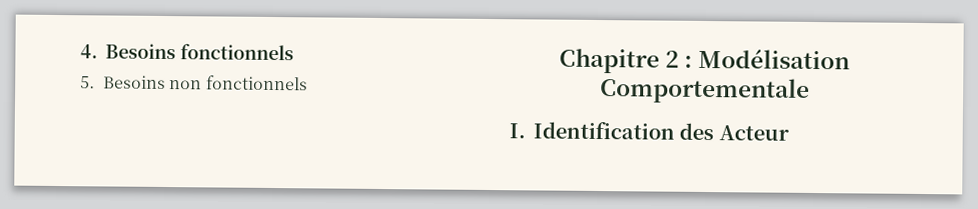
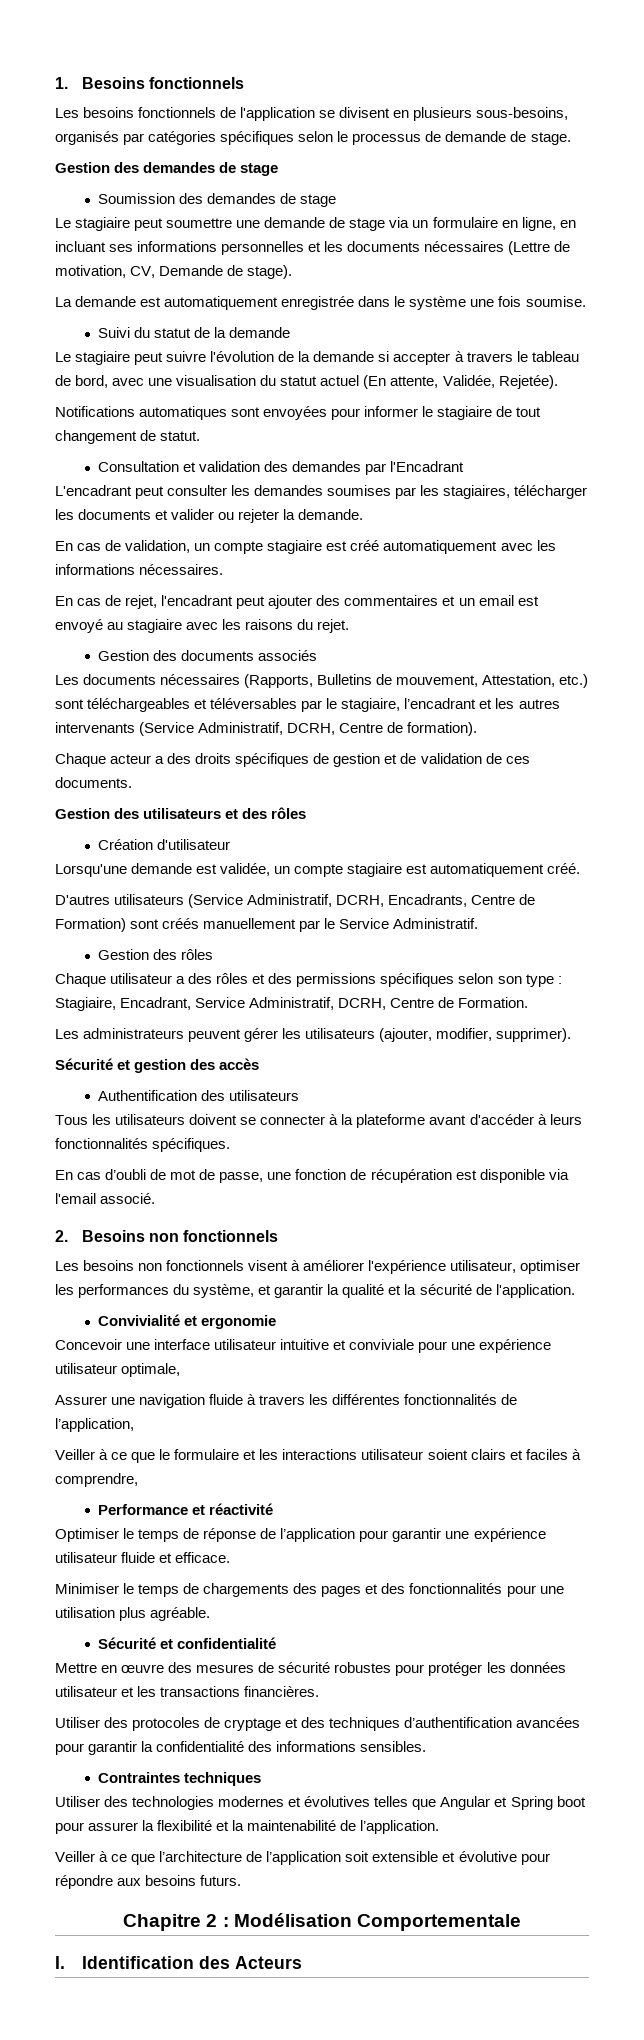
- 4. Besoins fonctionnels
+ 1. Besoins fonctionnels
- 5. Besoins non fonctionnels
+ Les besoins fonctionnels de l'application se divisent en plusieurs sous-besoins, organisés par catégories spécifiques selon le processus de demande de stage.
+ Gestion des demandes de stage
+ Soumission des demandes de stage
+ Le stagiaire peut soumettre une demande de stage via un formulaire en ligne, en incluant ses informations personnelles et les documents nécessaires (Lettre de motivation, CV, Demande de stage).
+ La demande est automatiquement enregistrée dans le système une fois soumise.
+ Suivi du statut de la demande
+ Le stagiaire peut suivre l'évolution de la demande si accepter à travers le tableau de bord, avec une visualisation du statut actuel (En attente, Validée, Rejetée).
+ Notifications automatiques sont envoyées pour informer le stagiaire de tout changement de statut.
+ Consultation et validation des demandes par l'Encadrant
+ L'encadrant peut consulter les demandes soumises par les stagiaires, télécharger les documents et valider ou rejeter la demande.
+ En cas de validation, un compte stagiaire est créé automatiquement avec les informations nécessaires.
+ En cas de rejet, l'encadrant peut ajouter des commentaires et un email est envoyé au stagiaire avec les raisons du rejet.
+ Gestion des documents associés
+ Les documents nécessaires (Rapports, Bulletins de mouvement, Attestation, etc.) sont téléchargeables et téléversables par le stagiaire, l’encadrant et les autres intervenants (Service Administratif, DCRH, Centre de formation).
+ Chaque acteur a des droits spécifiques de gestion et de validation de ces documents.
+ Gestion des utilisateurs et des rôles
+ Création d'utilisateur
+ Lorsqu'une demande est validée, un compte stagiaire est automatiquement créé.
+ D'autres utilisateurs (Service Administratif, DCRH, Encadrants, Centre de Formation) sont créés manuellement par le Service Administratif.
+ Gestion des rôles
+ Chaque utilisateur a des rôles et des permissions spécifiques selon son type : Stagiaire, Encadrant, Service Administratif, DCRH, Centre de Formation.
+ Les administrateurs peuvent gérer les utilisateurs (ajouter, modifier, supprimer).
+ Sécurité et gestion des accès
+ Authentification des utilisateurs
+ Tous les utilisateurs doivent se connecter à la plateforme avant d'accéder à leurs fonctionnalités spécifiques.
+ En cas d’oubli de mot de passe, une fonction de récupération est disponible via l'email associé.
+ 2. Besoins non fonctionnels
+ Les besoins non fonctionnels visent à améliorer l'expérience utilisateur, optimiser les performances du système, et garantir la qualité et la sécurité de l'application.
+ Convivialité et ergonomie
+ Concevoir une interface utilisateur intuitive et conviviale pour une expérience utilisateur optimale,
+ Assurer une navigation fluide à travers les différentes fonctionnalités de l’application,
+ Veiller à ce que le formulaire et les interactions utilisateur soient clairs et faciles à comprendre,
+ Performance et réactivité
+ Optimiser le temps de réponse de l’application pour garantir une expérience utilisateur fluide et efficace.
+ Minimiser le temps de chargements des pages et des fonctionnalités pour une utilisation plus agréable.
+ Sécurité et confidentialité
+ Mettre en œuvre des mesures de sécurité robustes pour protéger les données utilisateur et les transactions financières.
+ Utiliser des protocoles de cryptage et des techniques d’authentification avancées pour garantir la confidentialité des informations sensibles.
+ Contraintes techniques
+ Utiliser des technologies modernes et évolutives telles que Angular et Spring boot pour assurer la flexibilité et la maintenabilité de l’application.
+ Veiller à ce que l’architecture de l’application soit extensible et évolutive pour répondre aux besoins futurs.
- I. Identification des Acteur
+ I. Identification des Acteurs

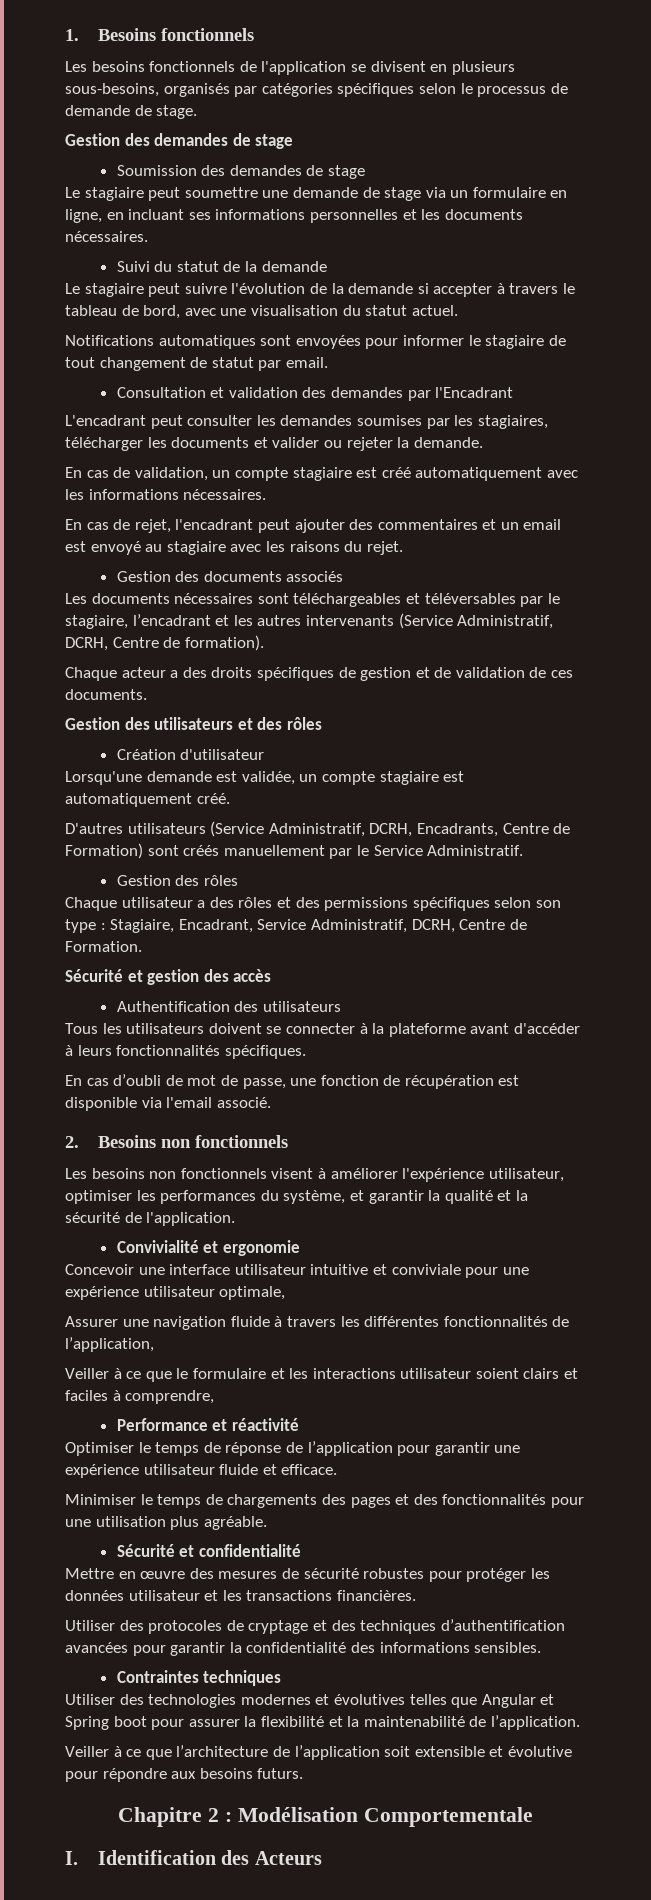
- Le stagiaire peut soumettre une demande de stage via un formulaire en ligne, en incluant ses informations personnelles et les documents nécessaires (Lettre de motivation, CV, Demande de stage).
- La demande est automatiquement enregistrée dans le système une fois soumise.
+ Le stagiaire peut soumettre une demande de stage via un formulaire en ligne, en incluant ses informations personnelles et les documents nécessaires.
- Le stagiaire peut suivre l'évolution de la demande si accepter à travers le tableau de bord, avec une visualisation du statut actuel (En attente, Validée, Rejetée).
+ Le stagiaire peut suivre l'évolution de la demande si accepter à travers le tableau de bord, avec une visualisation du statut actuel.
- Notifications automatiques sont envoyées pour informer le stagiaire de tout changement de statut.
+ Notifications automatiques sont envoyées pour informer le stagiaire de tout changement de statut par email.
- Les documents nécessaires (Rapports, Bulletins de mouvement, Attestation, etc.) sont téléchargeables et téléversables par le stagiaire, l’encadrant et les autres intervenants (Service Administratif, DCRH, Centre de formation).
+ Les documents nécessaires sont téléchargeables et téléversables par le stagiaire, l’encadrant et les autres intervenants (Service Administratif, DCRH, Centre de formation).
- Les administrateurs peuvent gérer les utilisateurs (ajouter, modifier, supprimer).

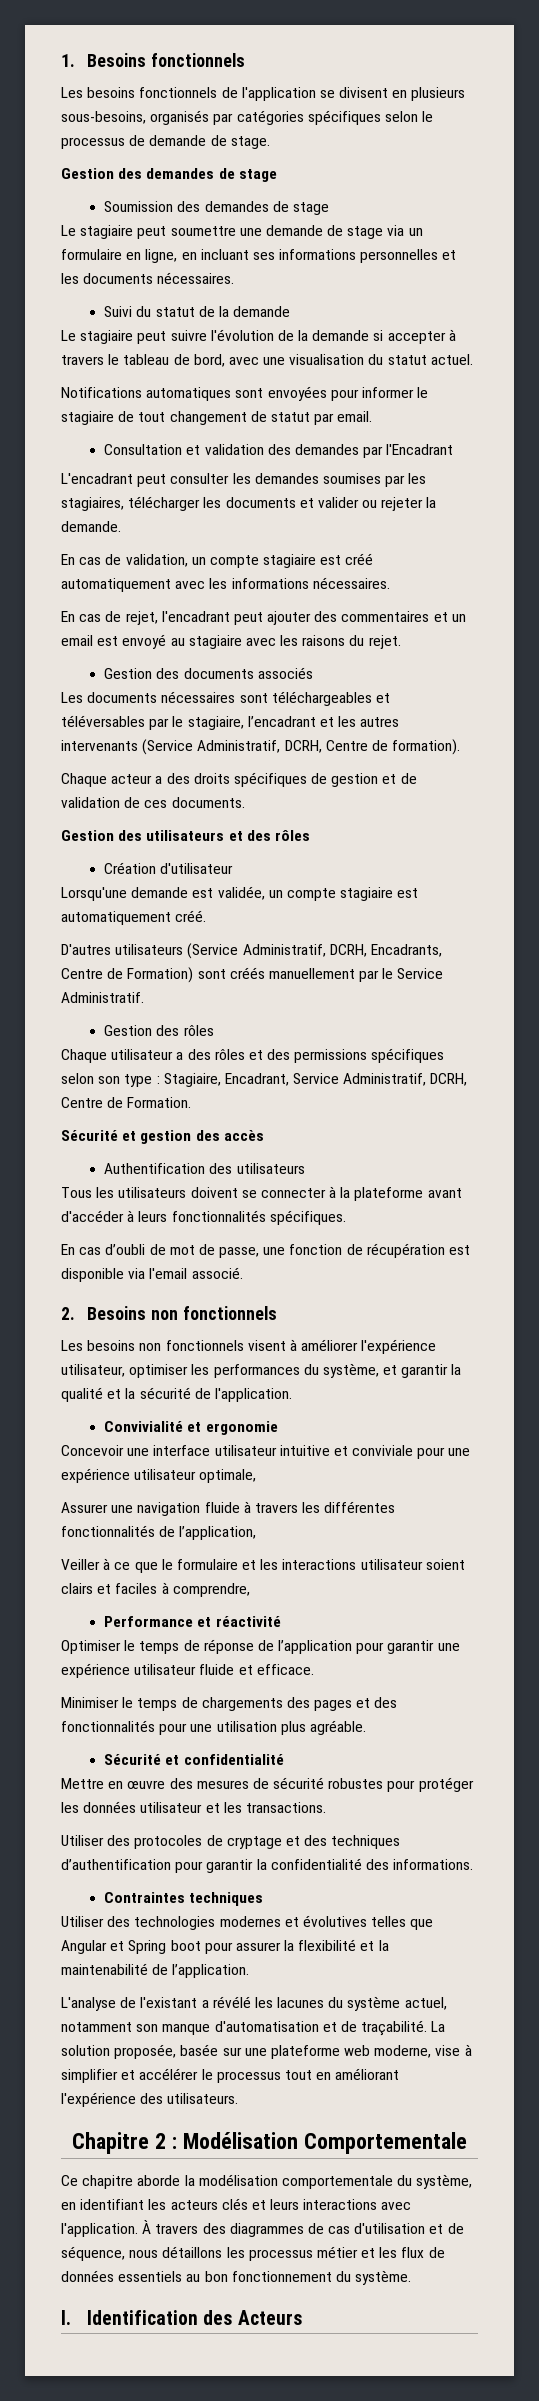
- Mettre en œuvre des mesures de sécurité robustes pour protéger les données utilisateur et les transactions financières.
+ Mettre en œuvre des mesures de sécurité robustes pour protéger les données utilisateur et les transactions.
- Utiliser des protocoles de cryptage et des techniques d’authentification avancées pour garantir la confidentialité des informations sensibles.
+ Utiliser des protocoles de cryptage et des techniques d’authentification pour garantir la confidentialité des informations.
- Veiller à ce que l’architecture de l’application soit extensible et évolutive pour répondre aux besoins futurs.
+ L'analyse de l'existant a révélé les lacunes du système actuel, notamment son manque d'automatisation et de traçabilité. La solution proposée, basée sur une plateforme web moderne, vise à simplifier et accélérer le processus tout en améliorant l'expérience des utilisateurs.
+ Ce chapitre aborde la modélisation comportementale du système, en identifiant les acteurs clés et leurs interactions avec l'application. À travers des diagrammes de cas d'utilisation et de séquence, nous détaillons les processus métier et les flux de données essentiels au bon fonctionnement du système.

